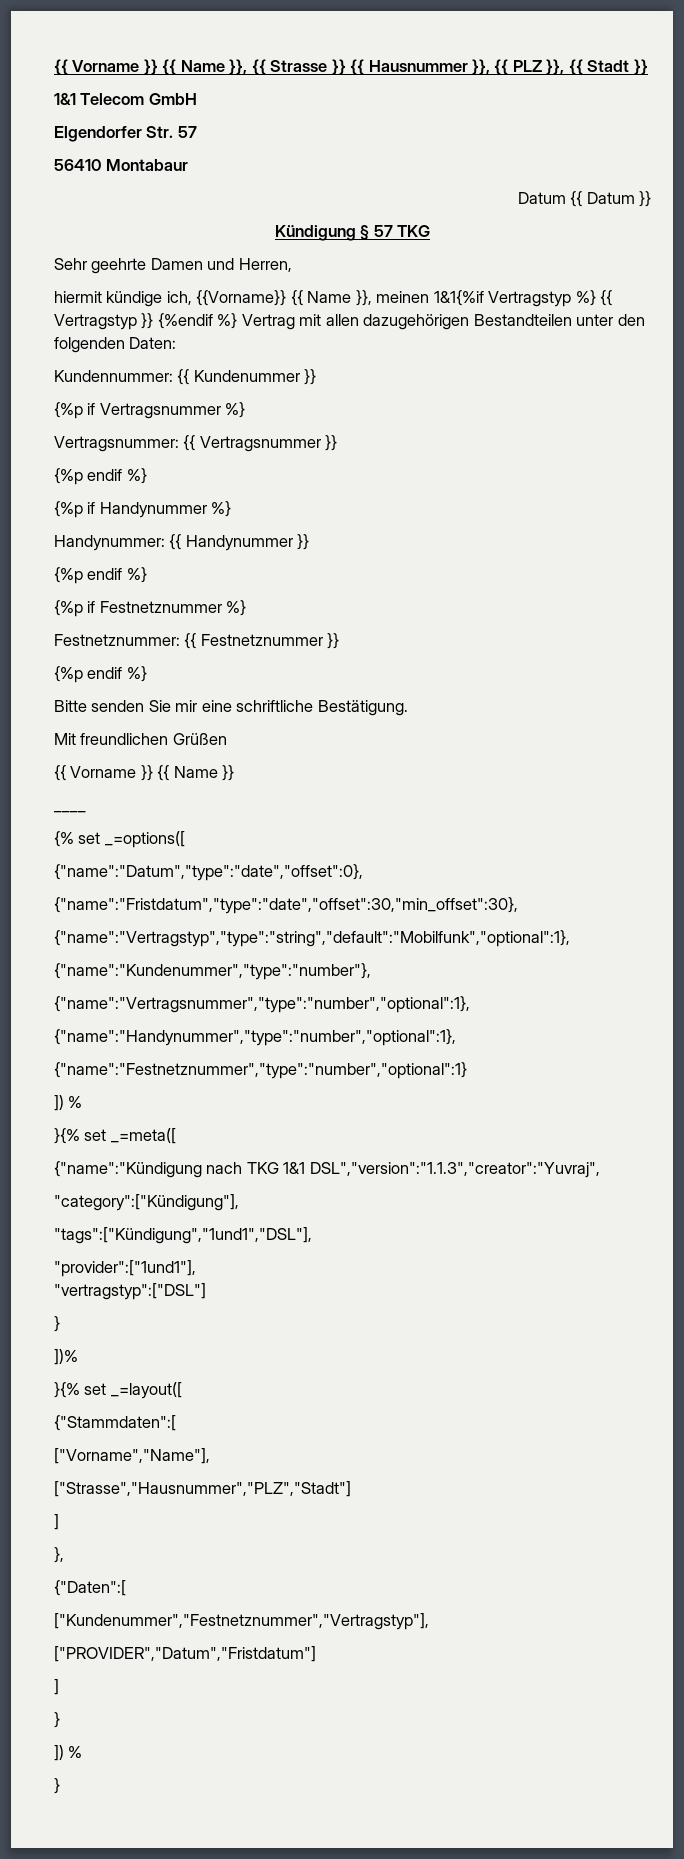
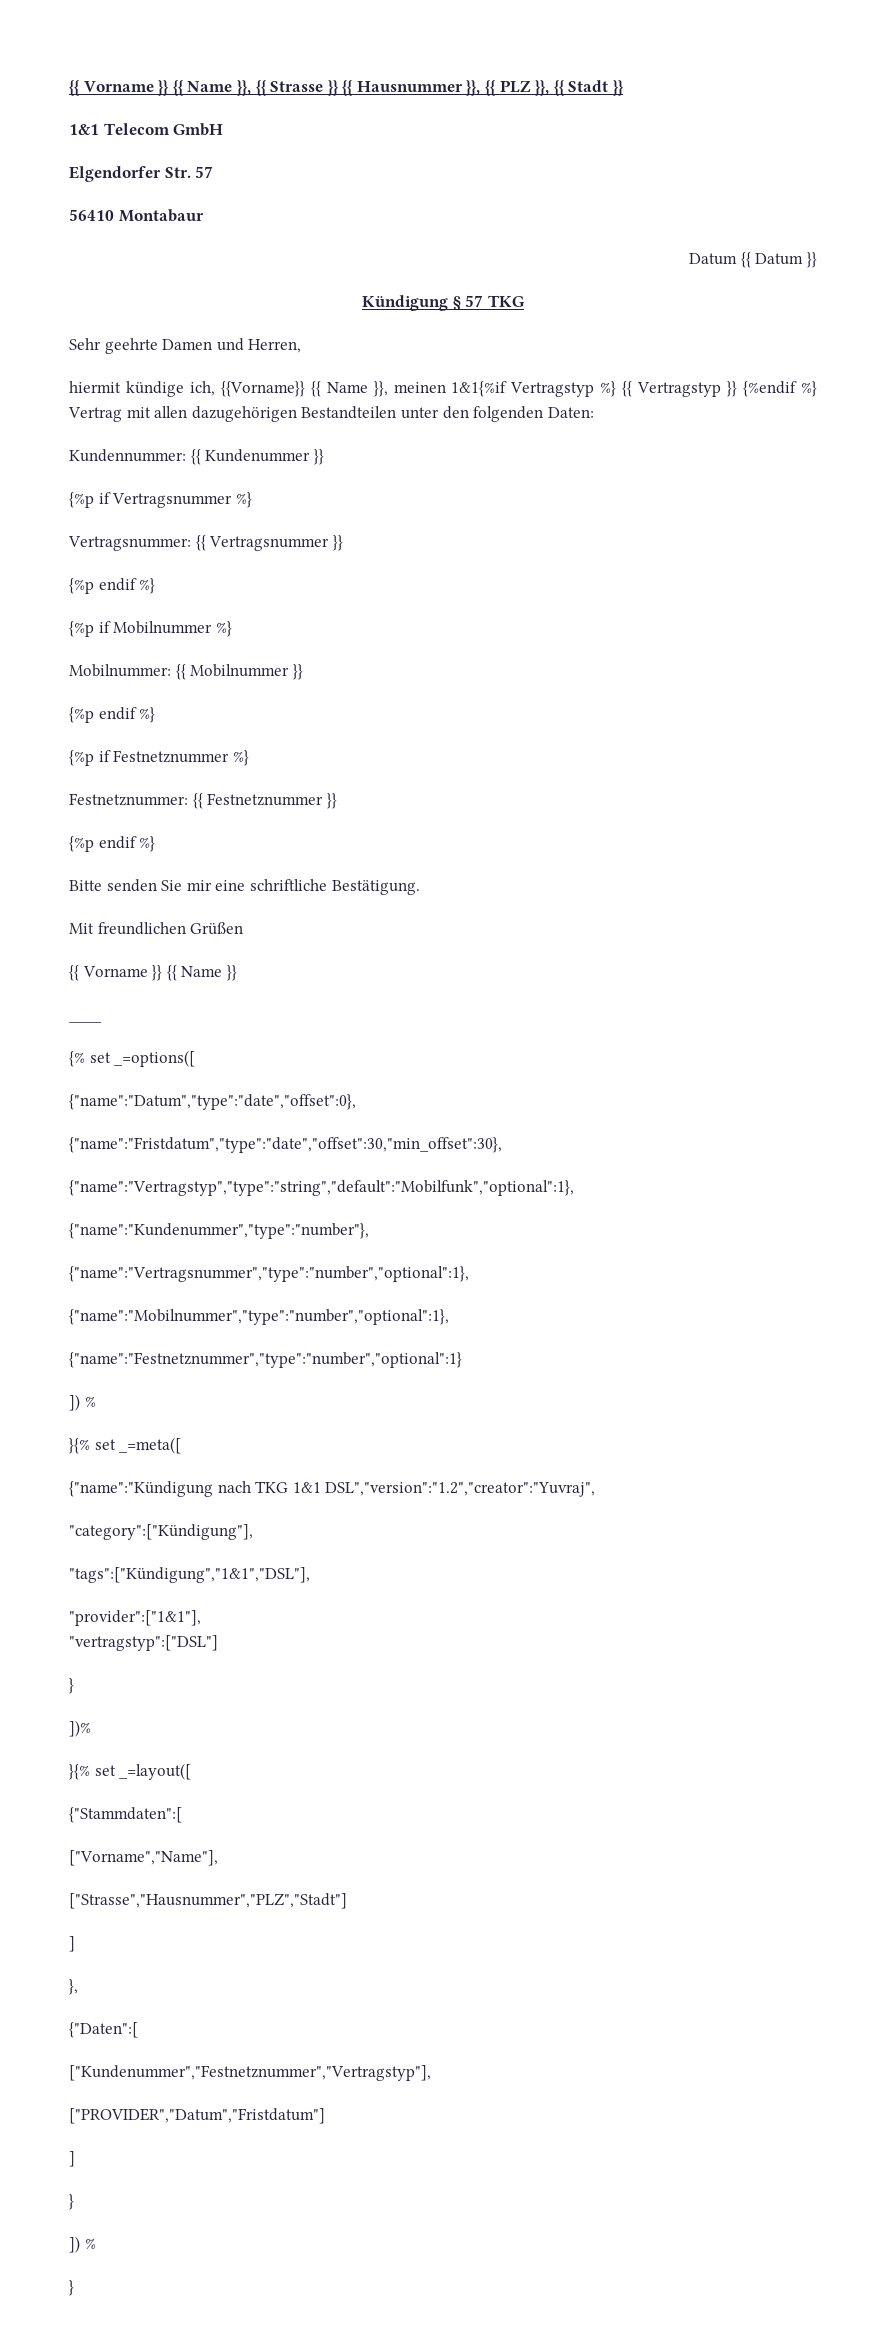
- {%p if Handynummer %}
- Handynummer: {{ Handynummer }}
+ {%p if Mobilnummer %}
+ Mobilnummer: {{ Mobilnummer }}
- {"name":"Handynummer","type":"number","optional":1},
+ {"name":"Mobilnummer","type":"number","optional":1},
- {"name":"Kündigung nach TKG 1&1 DSL","version":"1.1.3","creator":"Yuvraj",
+ {"name":"Kündigung nach TKG 1&1 DSL","version":"1.2","creator":"Yuvraj",
- "tags":["Kündigung","1und1","DSL"],
- "provider":["1und1"],
+ "tags":["Kündigung","1&1","DSL"],
+ "provider":["1&1"],

